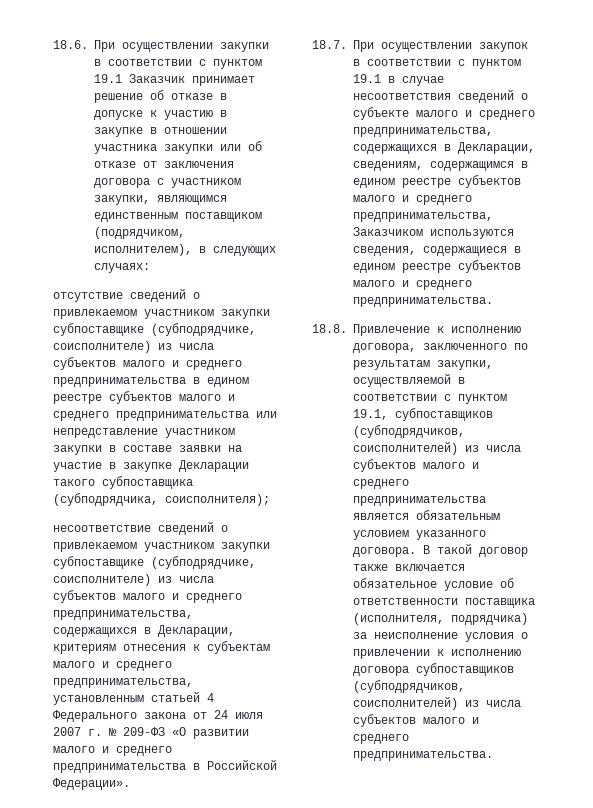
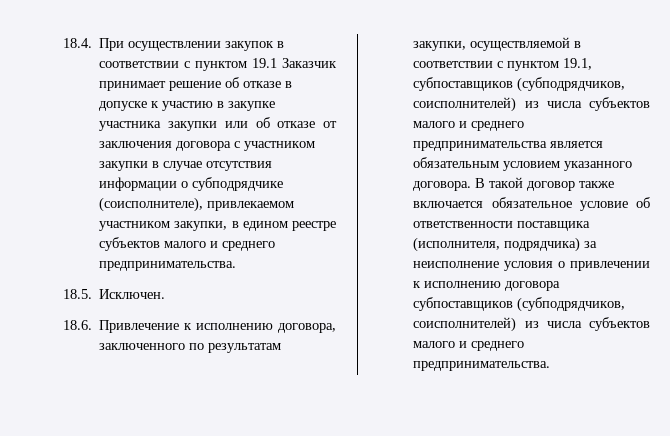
- 18.6. При осуществлении закупки в соответствии с пунктом 19.1 Заказчик принимает решение об отказе в допуске к участию в закупке в отношении участника закупки или об отказе от заключения договора с участником закупки, являющимся единственным поставщиком (подрядчиком, исполнителем), в следующих случаях:
- отсутствие сведений о привлекаемом участником закупки субпоставщике (субподрядчике, соисполнителе) из числа субъектов малого и среднего предпринимательства в едином реестре субъектов малого и среднего предпринимательства или непредставление участником закупки в составе заявки на участие в закупке Декларации такого субпоставщика (субподрядчика, соисполнителя);
- несоответствие сведений о привлекаемом участником закупки субпоставщике (субподрядчике, соисполнителе) из числа субъектов малого и среднего предпринимательства, содержащихся в Декларации, критериям отнесения к субъектам малого и среднего предпринимательства, установленным статьей 4 Федерального закона от 24 июля 2007 г. № 209-ФЗ «О развитии малого и среднего предпринимательства в Российской Федерации».
- 18.7. При осуществлении закупок в соответствии с пунктом 19.1 в случае несоответствия сведений о субъекте малого и среднего предпринимательства, содержащихся в Декларации, сведениям, содержащимся в едином реестре субъектов малого и среднего предпринимательства, Заказчиком используются сведения, содержащиеся в едином реестре субъектов малого и среднего предпринимательства.
+ 18.4. При осуществлении закупок в соответствии с пунктом 19.1 Заказчик принимает решение об отказе в допуске к участию в закупке участника закупки или об отказе от заключения договора с участником закупки в случае отсутствия информации о субподрядчике (соисполнителе), привлекаемом участником закупки, в едином реестре субъектов малого и среднего предпринимательства.
- 18.8. Привлечение к исполнению договора, заключенного по результатам закупки, осуществляемой в соответствии с пунктом 19.1, субпоставщиков (субподрядчиков, соисполнителей) из числа субъектов малого и среднего предпринимательства является обязательным условием указанного договора.
+ 18.5. Исключен.
+ 18.6. Привлечение к исполнению договора, заключенного по результатам закупки, осуществляемой в соответствии с пунктом 19.1, субпоставщиков (субподрядчиков, соисполнителей) из числа субъектов малого и среднего предпринимательства является обязательным условием указанного договора.

